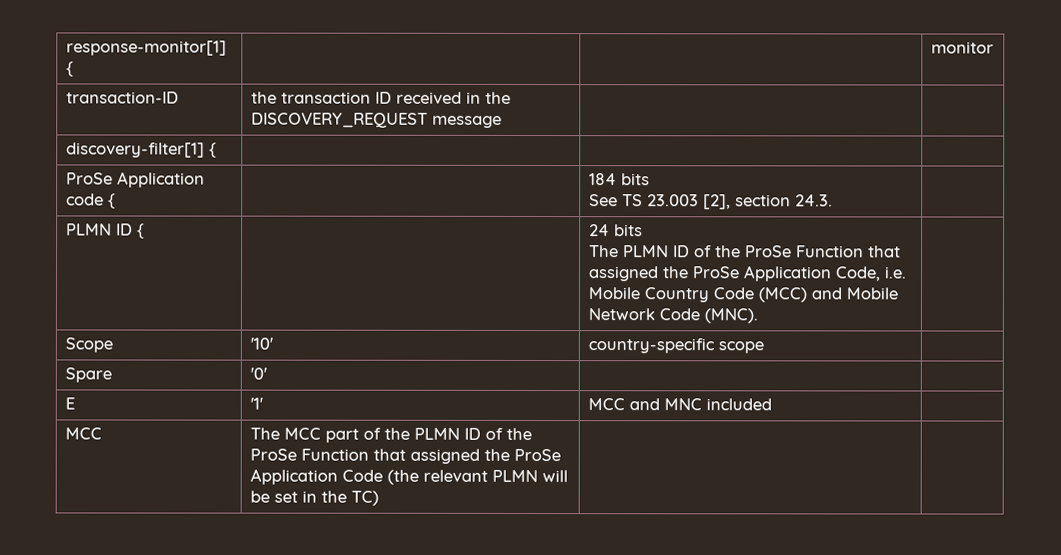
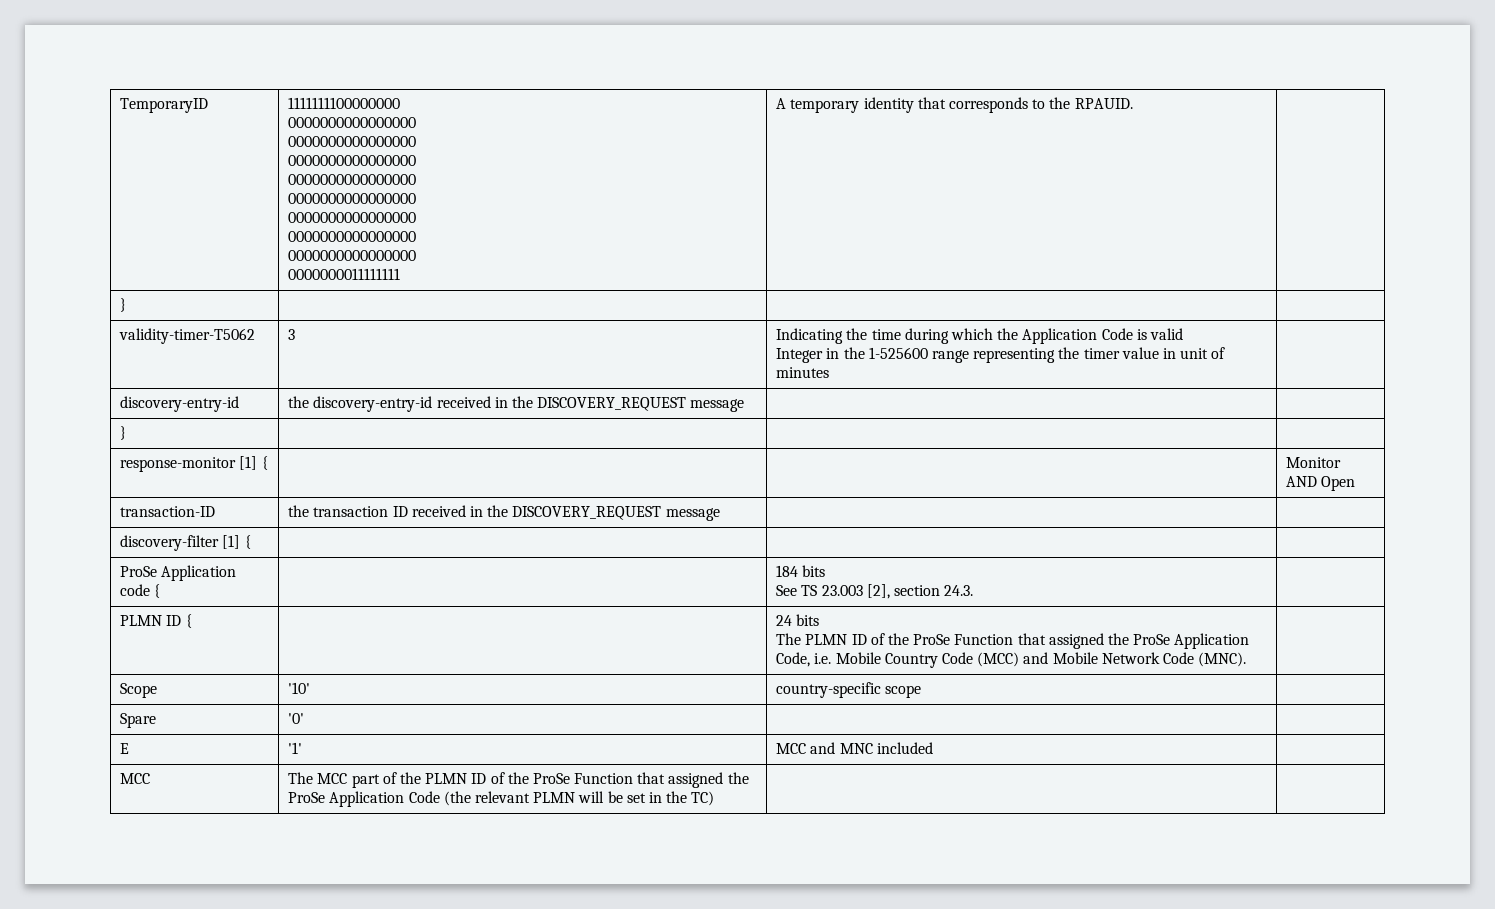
- response-monitor[1] { | | | monitor
+ TemporaryID | 1111111100000000
+ 0000000000000000
+ 0000000000000000
+ 0000000000000000
+ 0000000000000000
+ 0000000000000000
+ 0000000000000000
+ 0000000000000000
+ 0000000000000000
+ 0000000011111111 | A temporary identity that corresponds to the RPAUID. |
+ } | | |
+ validity-timer-T5062 | 3 | Indicating the time during which the Application Code is valid
+ Integer in the 1-525600 range representing the timer value in unit of minutes |
+ discovery-entry-id | the discovery-entry-id received in the DISCOVERY_REQUEST message | |
+ } | | |
+ response-monitor [1] { | | | Monitor AND Open
- discovery-filter[1] { | | |
+ discovery-filter [1] { | | |

